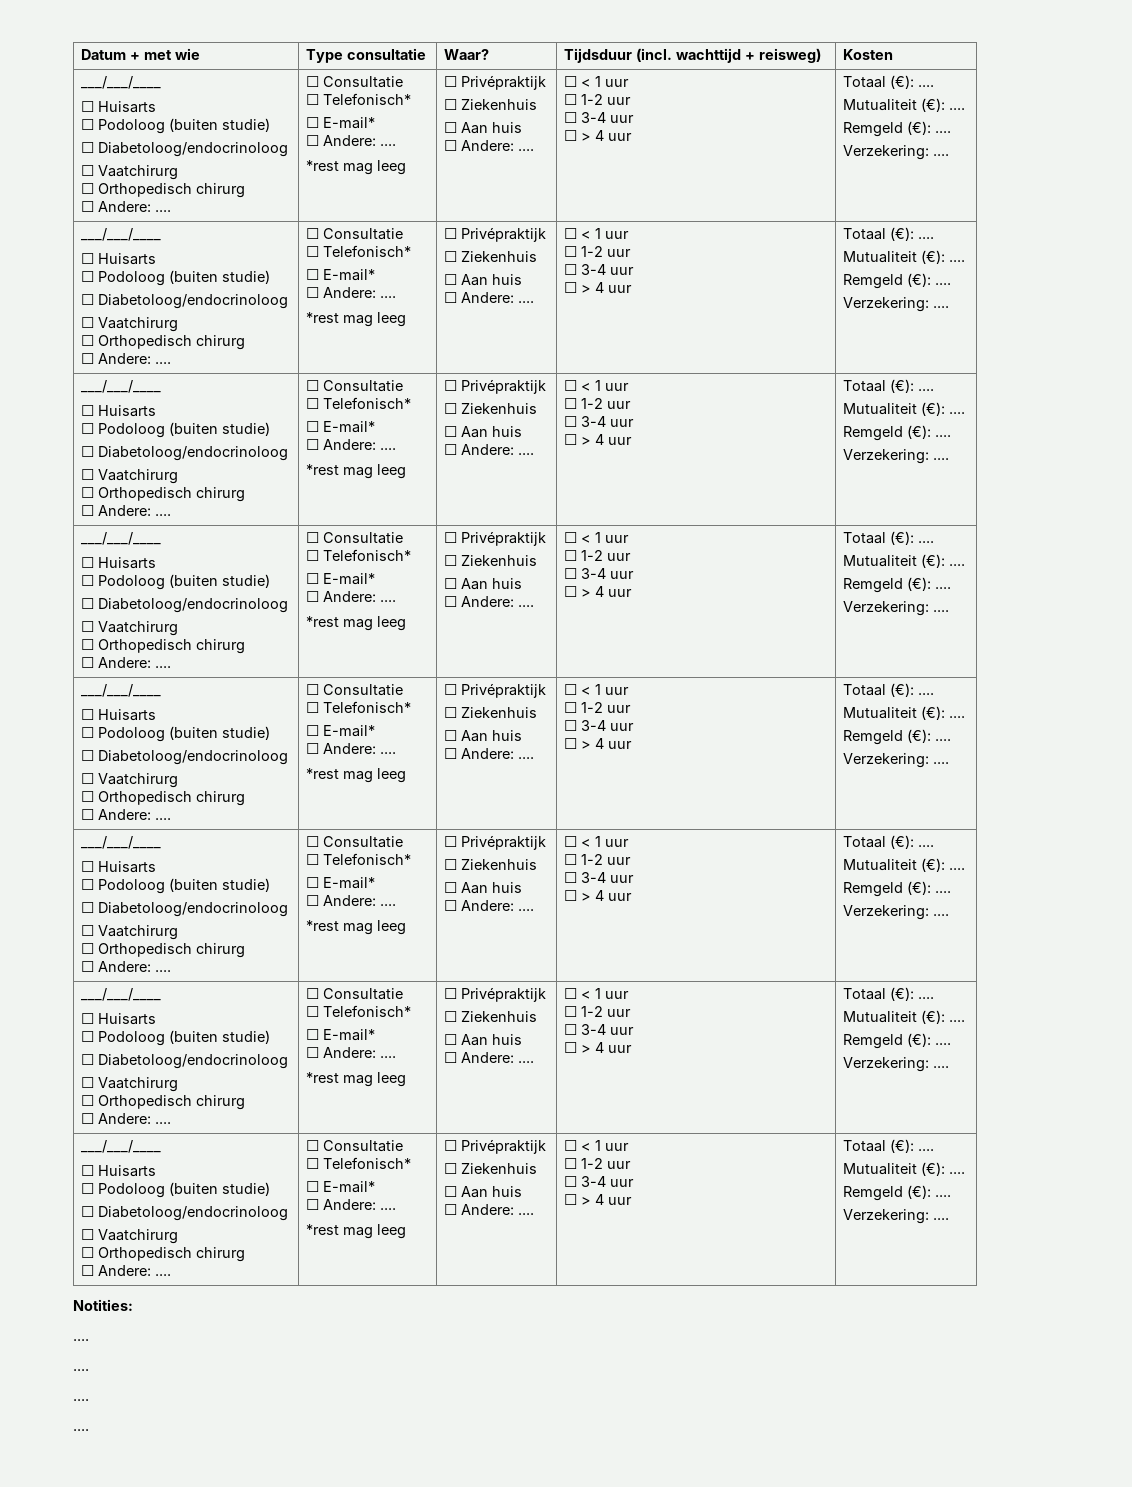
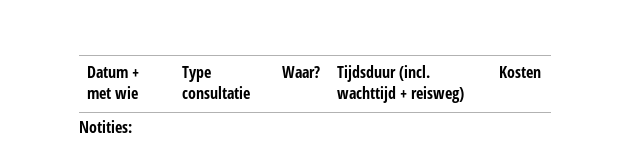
  Datum + met wie | Type consultatie | Waar? | Tijdsduur (incl. wachttijd + reisweg) | Kosten
- ___/___/____
- ☐ Huisarts
- ☐ Podoloog (buiten studie)
- ☐ Diabetoloog/endocrinoloog
- ☐ Vaatchirurg
- ☐ Orthopedisch chirurg
- ☐ Andere: .... | ☐ Consultatie
- ☐ Telefonisch*
- ☐ E-mail*
- ☐ Andere: ....
- *rest mag leeg | ☐ Privépraktijk
- ☐ Ziekenhuis
- ☐ Aan huis
- ☐ Andere: .... | ☐ < 1 uur
- ☐ 1-2 uur
- ☐ 3-4 uur
- ☐ > 4 uur | Totaal (€): ....
- Mutualiteit (€): ....
- Remgeld (€): ....
- Verzekering: ....
- ___/___/____
- ☐ Huisarts
- ☐ Podoloog (buiten studie)
- ☐ Diabetoloog/endocrinoloog
- ☐ Vaatchirurg
- ☐ Orthopedisch chirurg
- ☐ Andere: .... | ☐ Consultatie
- ☐ Telefonisch*
- ☐ E-mail*
- ☐ Andere: ....
- *rest mag leeg | ☐ Privépraktijk
- ☐ Ziekenhuis
- ☐ Aan huis
- ☐ Andere: .... | ☐ < 1 uur
- ☐ 1-2 uur
- ☐ 3-4 uur
- ☐ > 4 uur | Totaal (€): ....
- Mutualiteit (€): ....
- Remgeld (€): ....
- Verzekering: ....
- ___/___/____
- ☐ Huisarts
- ☐ Podoloog (buiten studie)
- ☐ Diabetoloog/endocrinoloog
- ☐ Vaatchirurg
- ☐ Orthopedisch chirurg
- ☐ Andere: .... | ☐ Consultatie
- ☐ Telefonisch*
- ☐ E-mail*
- ☐ Andere: ....
- *rest mag leeg | ☐ Privépraktijk
- ☐ Ziekenhuis
- ☐ Aan huis
- ☐ Andere: .... | ☐ < 1 uur
- ☐ 1-2 uur
- ☐ 3-4 uur
- ☐ > 4 uur | Totaal (€): ....
- Mutualiteit (€): ....
- Remgeld (€): ....
- Verzekering: ....
- ___/___/____
- ☐ Huisarts
- ☐ Podoloog (buiten studie)
- ☐ Diabetoloog/endocrinoloog
- ☐ Vaatchirurg
- ☐ Orthopedisch chirurg
- ☐ Andere: .... | ☐ Consultatie
- ☐ Telefonisch*
- ☐ E-mail*
- ☐ Andere: ....
- *rest mag leeg | ☐ Privépraktijk
- ☐ Ziekenhuis
- ☐ Aan huis
- ☐ Andere: .... | ☐ < 1 uur
- ☐ 1-2 uur
- ☐ 3-4 uur
- ☐ > 4 uur | Totaal (€): ....
- Mutualiteit (€): ....
- Remgeld (€): ....
- Verzekering: ....
- ___/___/____
- ☐ Huisarts
- ☐ Podoloog (buiten studie)
- ☐ Diabetoloog/endocrinoloog
- ☐ Vaatchirurg
- ☐ Orthopedisch chirurg
- ☐ Andere: .... | ☐ Consultatie
- ☐ Telefonisch*
- ☐ E-mail*
- ☐ Andere: ....
- *rest mag leeg | ☐ Privépraktijk
- ☐ Ziekenhuis
- ☐ Aan huis
- ☐ Andere: .... | ☐ < 1 uur
- ☐ 1-2 uur
- ☐ 3-4 uur
- ☐ > 4 uur | Totaal (€): ....
- Mutualiteit (€): ....
- Remgeld (€): ....
- Verzekering: ....
- ___/___/____
- ☐ Huisarts
- ☐ Podoloog (buiten studie)
- ☐ Diabetoloog/endocrinoloog
- ☐ Vaatchirurg
- ☐ Orthopedisch chirurg
- ☐ Andere: .... | ☐ Consultatie
- ☐ Telefonisch*
- ☐ E-mail*
- ☐ Andere: ....
- *rest mag leeg | ☐ Privépraktijk
- ☐ Ziekenhuis
- ☐ Aan huis
- ☐ Andere: .... | ☐ < 1 uur
- ☐ 1-2 uur
- ☐ 3-4 uur
- ☐ > 4 uur | Totaal (€): ....
- Mutualiteit (€): ....
- Remgeld (€): ....
- Verzekering: ....
- ___/___/____
- ☐ Huisarts
- ☐ Podoloog (buiten studie)
- ☐ Diabetoloog/endocrinoloog
- ☐ Vaatchirurg
- ☐ Orthopedisch chirurg
- ☐ Andere: .... | ☐ Consultatie
- ☐ Telefonisch*
- ☐ E-mail*
- ☐ Andere: ....
- *rest mag leeg | ☐ Privépraktijk
- ☐ Ziekenhuis
- ☐ Aan huis
- ☐ Andere: .... | ☐ < 1 uur
- ☐ 1-2 uur
- ☐ 3-4 uur
- ☐ > 4 uur | Totaal (€): ....
- Mutualiteit (€): ....
- Remgeld (€): ....
- Verzekering: ....
- ___/___/____
- ☐ Huisarts
- ☐ Podoloog (buiten studie)
- ☐ Diabetoloog/endocrinoloog
- ☐ Vaatchirurg
- ☐ Orthopedisch chirurg
- ☐ Andere: .... | ☐ Consultatie
- ☐ Telefonisch*
- ☐ E-mail*
- ☐ Andere: ....
- *rest mag leeg | ☐ Privépraktijk
- ☐ Ziekenhuis
- ☐ Aan huis
- ☐ Andere: .... | ☐ < 1 uur
- ☐ 1-2 uur
- ☐ 3-4 uur
- ☐ > 4 uur | Totaal (€): ....
- Mutualiteit (€): ....
- Remgeld (€): ....
- Verzekering: ....
  Notities:
- ....
- ....
- ....
- ....

